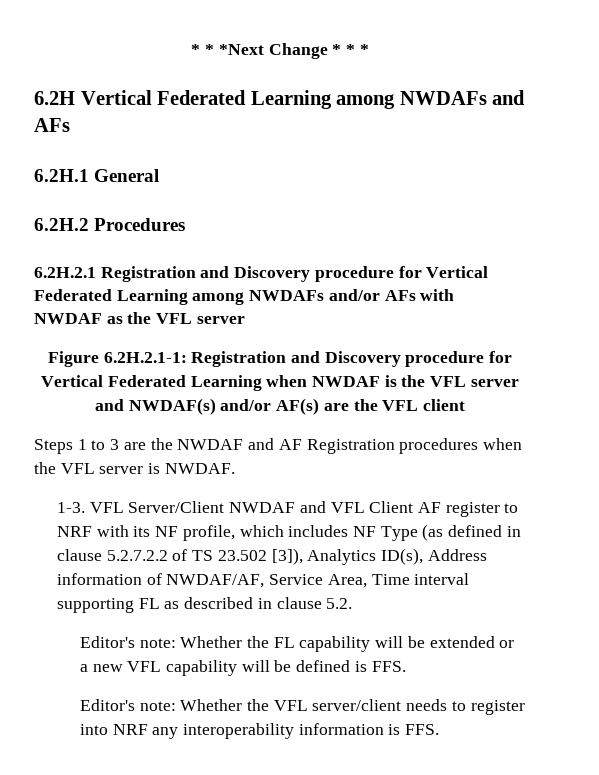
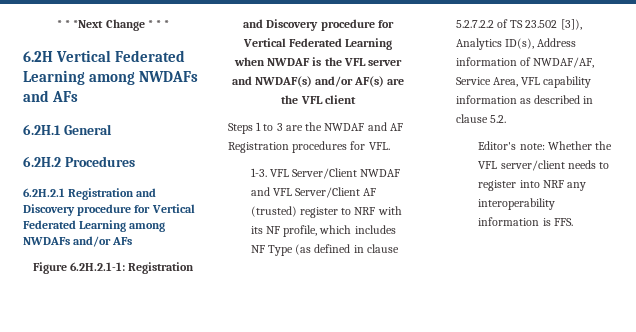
- 6.2H.2.1 Registration and Discovery procedure for Vertical Federated Learning among NWDAFs and/or AFs with NWDAF as the VFL server
+ 6.2H.2.1 Registration and Discovery procedure for Vertical Federated Learning among NWDAFs and/or AFs
- Steps 1 to 3 are the NWDAF and AF Registration procedures when the VFL server is NWDAF.
+ Steps 1 to 3 are the NWDAF and AF Registration procedures for VFL.
- VFL Server/Client NWDAF and VFL Client AF register to NRF with its NF profile, which includes NF Type (as defined in clause 5.2.7.2.2 of TS 23.502 [3]), Analytics ID(s), Address information of NWDAF/AF, Service Area, Time interval supporting FL as described in clause 5.2.
+ VFL Server/Client NWDAF and VFL Server/Client AF (trusted) register to NRF with its NF profile, which includes NF Type (as defined in clause 5.2.7.2.2 of TS 23.502 [3]), Analytics ID(s), Address information of NWDAF/AF, Service Area, VFL capability information as described in clause 5.2.
- Editor's note: Whether the FL capability will be extended or a new VFL capability will be defined is FFS.

